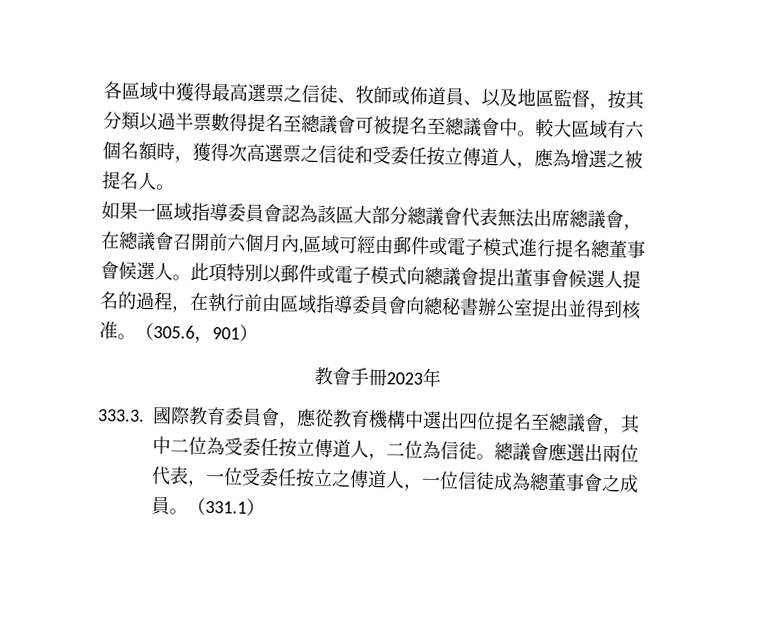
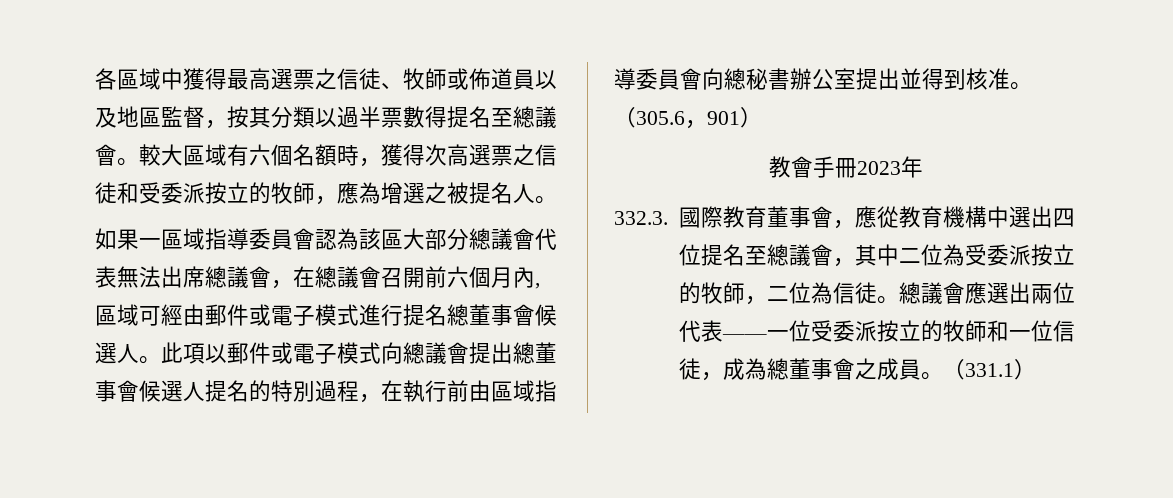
- 各區域中獲得最高選票之信徒、牧師或佈道員、以及地區監督，按其分類以過半票數得提名至總議會可被提名至總議會中。
+ 各區域中獲得最高選票之信徒、牧師或佈道員以及地區監督，按其分類以過半票數得提名至總議會。
- 較大區域有六個名額時，獲得次高選票之信徒和受委任按立傳道人，應為增選之被提名人。
+ 較大區域有六個名額時，獲得次高選票之信徒和受委派按立的牧師，應為增選之被提名人。
- 此項特別以郵件或電子模式向總議會提出董事會候選人提名的過程，在執行前由區域指導委員會向總秘書辦公室提出並得到核准。
+ 此項以郵件或電子模式向總議會提出總董事會候選人提名的特別過程，在執行前由區域指導委員會向總秘書辦公室提出並得到核准。
- 333.3.國際教育委員會，應從教育機構中選出四位提名至總議會，其中二位為受委任按立傳道人，二位為信徒。
+ 332.3.國際教育董事會，應從教育機構中選出四位提名至總議會，其中二位為受委派按立的牧師，二位為信徒。
- 總議會應選出兩位代表，一位受委任按立之傳道人，一位信徒成為總董事會之成員。
+ 總議會應選出兩位代表——一位受委派按立的牧師和一位信徒，成為總董事會之成員。

